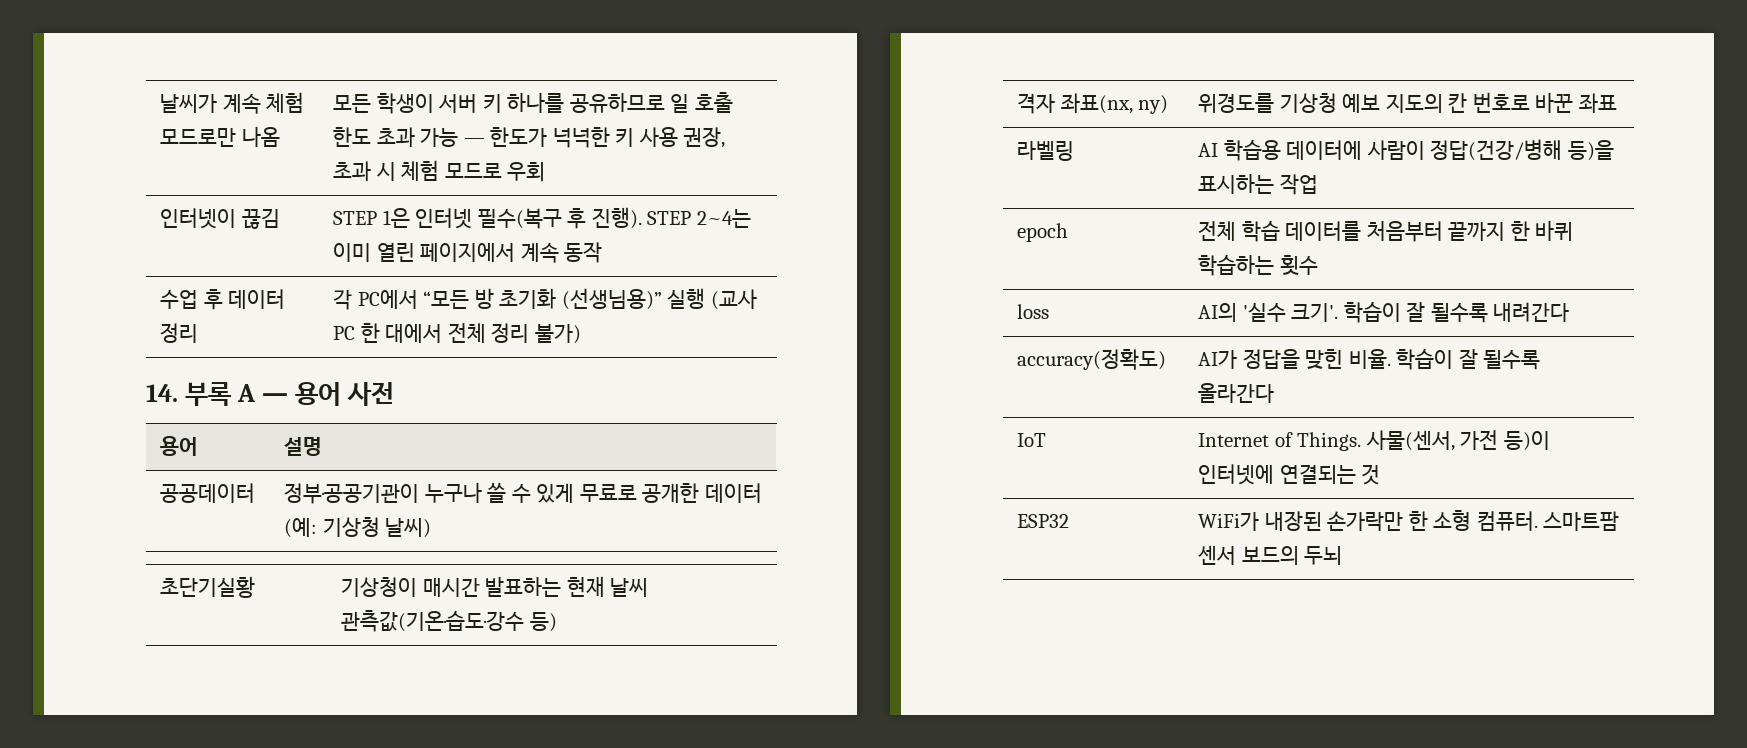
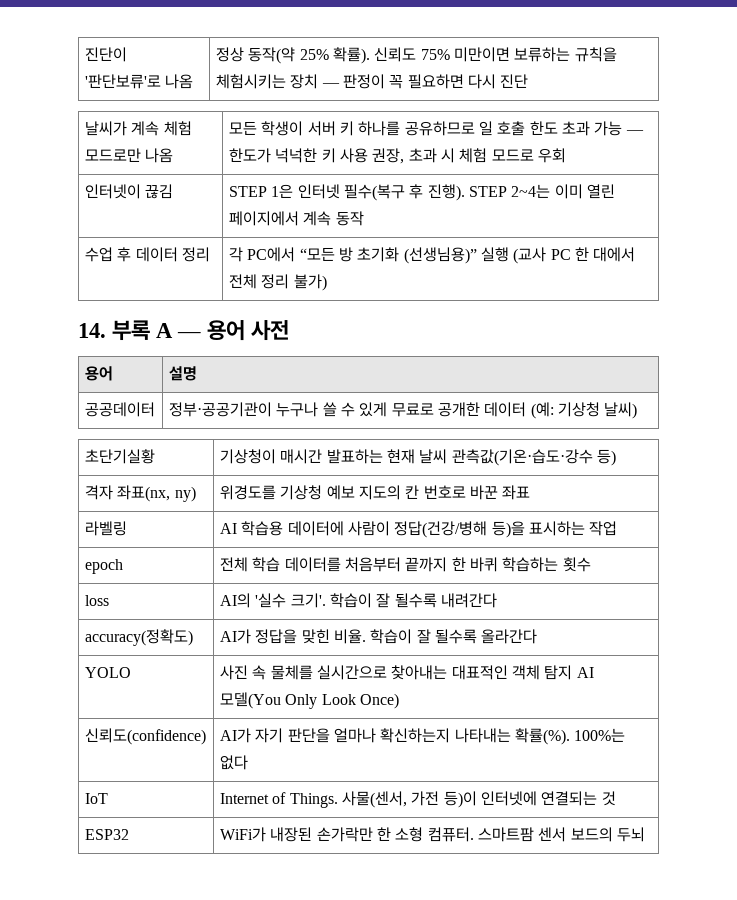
+ 진단이 '판단보류'로 나옴 | 정상 동작(약 25% 확률). 신뢰도 75% 미만이면 보류하는 규칙을 체험시키는 장치 — 판정이 꼭 필요하면 다시 진단
+ YOLO | 사진 속 물체를 실시간으로 찾아내는 대표적인 객체 탐지 AI 모델(You Only Look Once)
+ 신뢰도(confidence) | AI가 자기 판단을 얼마나 확신하는지 나타내는 확률(%). 100%는 없다

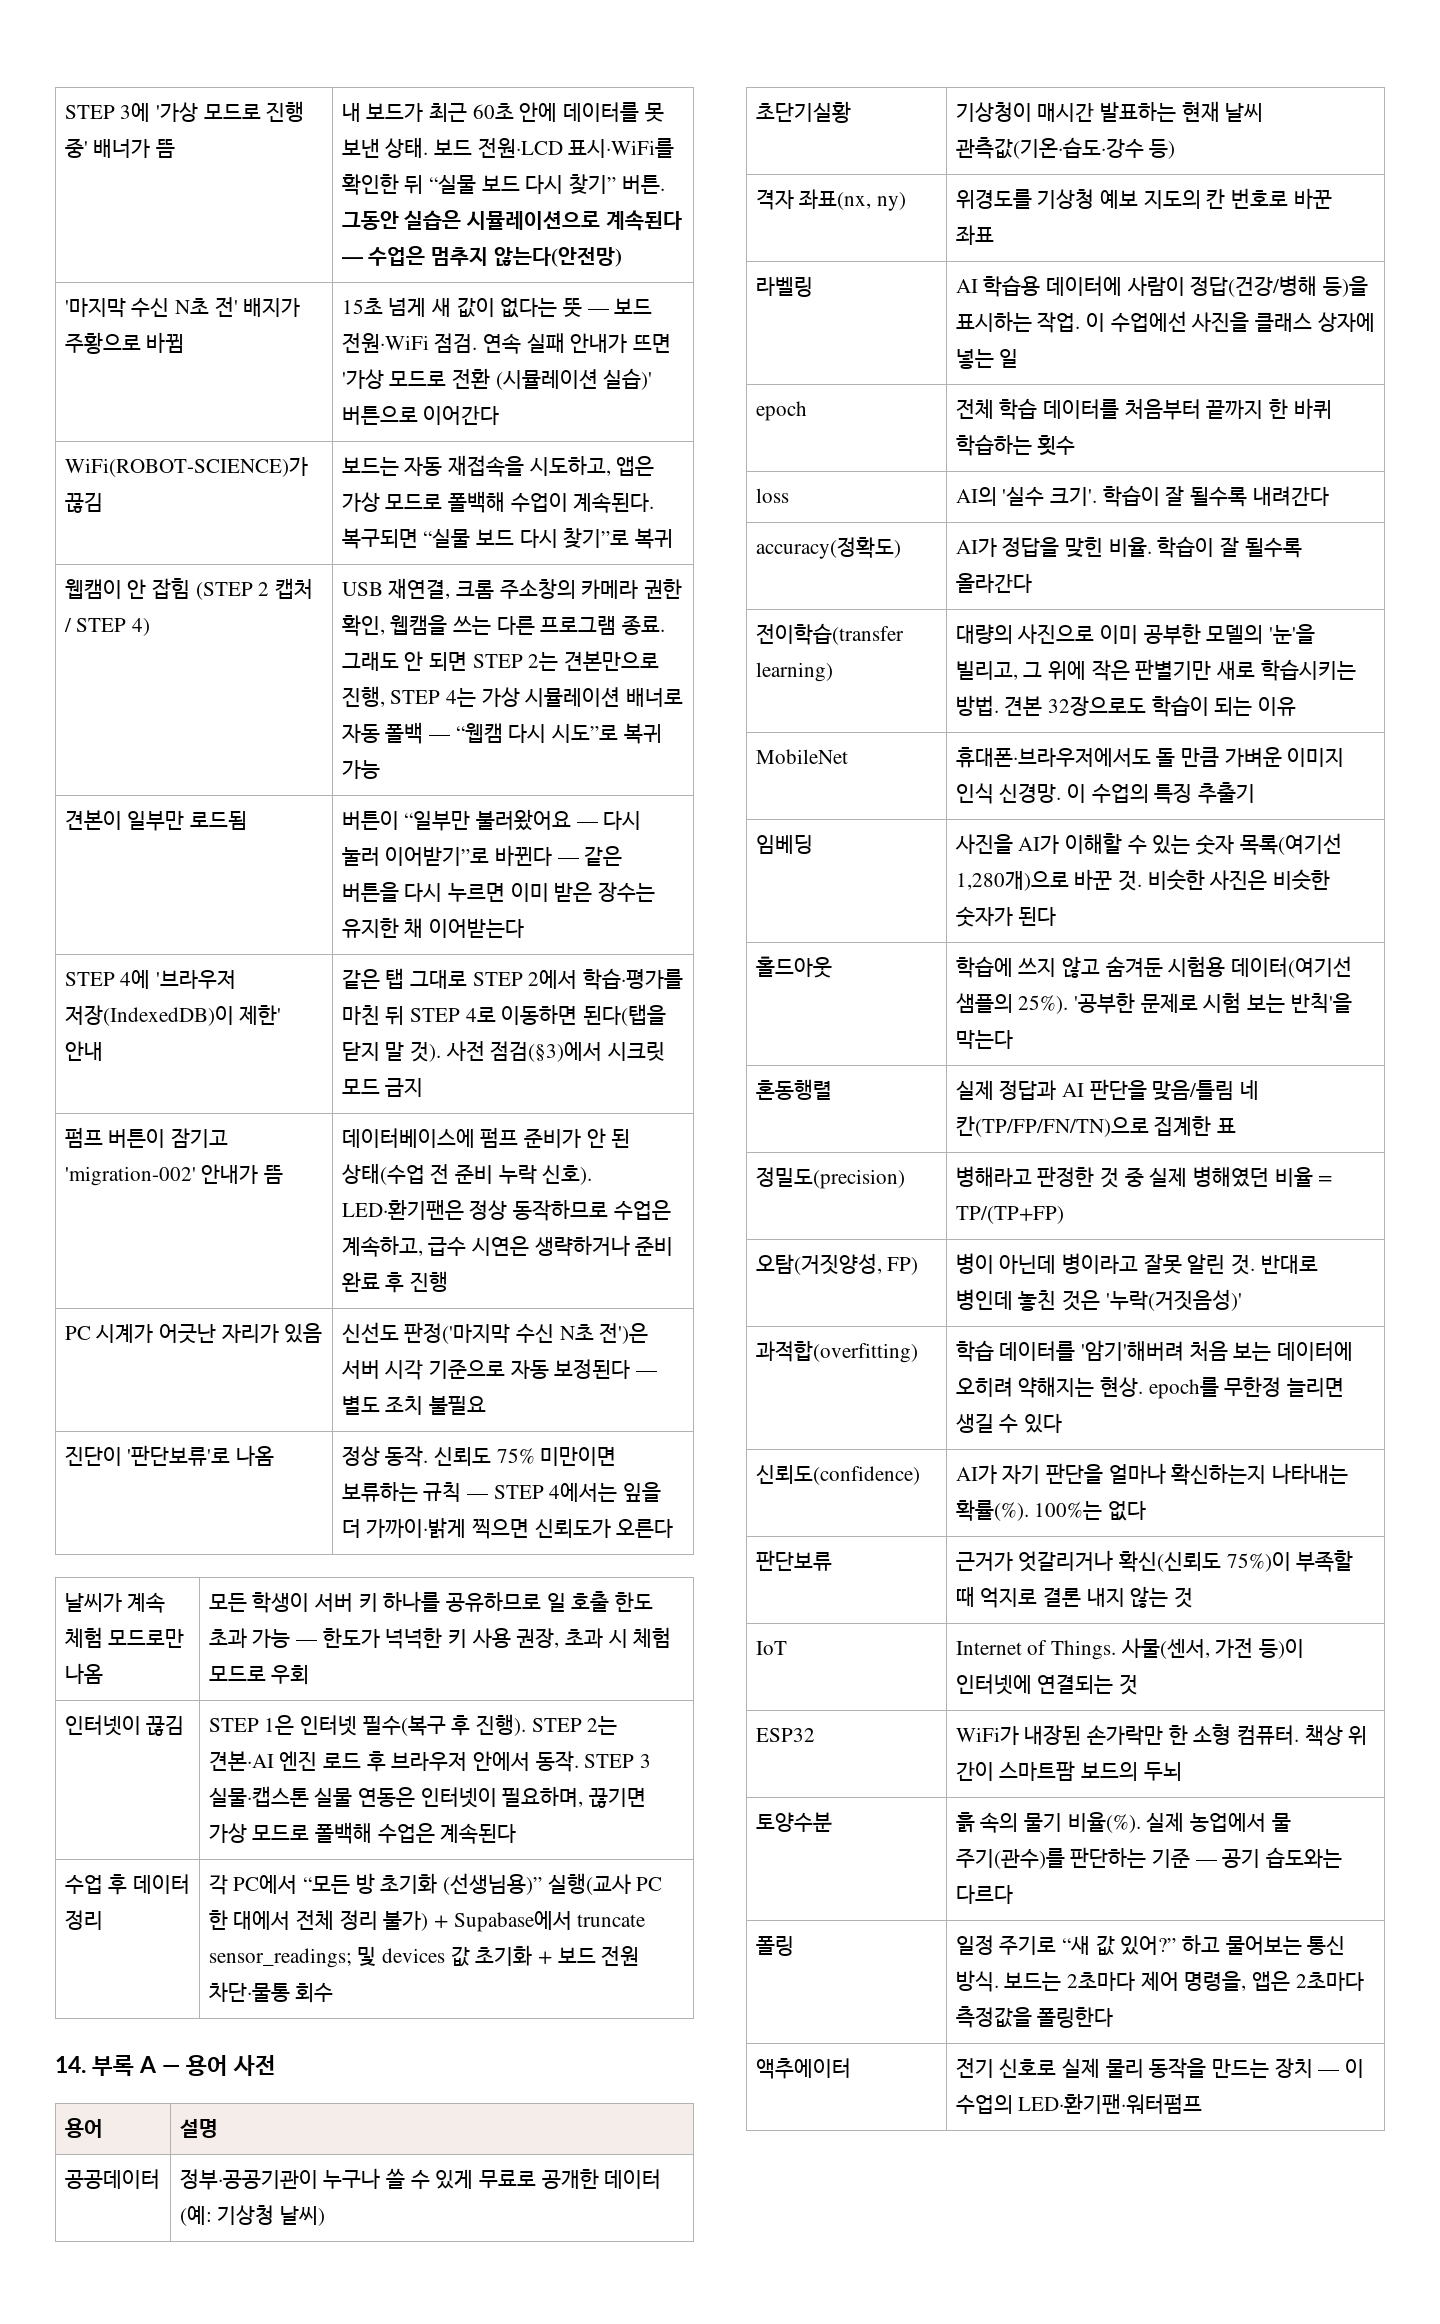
+ STEP 3에 '가상 모드로 진행 중' 배너가 뜸 | 내 보드가 최근 60초 안에 데이터를 못 보낸 상태. 보드 전원·LCD 표시·WiFi를 확인한 뒤 “실물 보드 다시 찾기” 버튼. 그동안 실습은 시뮬레이션으로 계속된다 — 수업은 멈추지 않는다(안전망)
+ '마지막 수신 N초 전' 배지가 주황으로 바뀜 | 15초 넘게 새 값이 없다는 뜻 — 보드 전원·WiFi 점검. 연속 실패 안내가 뜨면 '가상 모드로 전환 (시뮬레이션 실습)' 버튼으로 이어간다
+ WiFi(ROBOT-SCIENCE)가 끊김 | 보드는 자동 재접속을 시도하고, 앱은 가상 모드로 폴백해 수업이 계속된다. 복구되면 “실물 보드 다시 찾기”로 복귀
+ 웹캠이 안 잡힘 (STEP 2 캡처 / STEP 4) | USB 재연결, 크롬 주소창의 카메라 권한 확인, 웹캠을 쓰는 다른 프로그램 종료. 그래도 안 되면 STEP 2는 견본만으로 진행, STEP 4는 가상 시뮬레이션 배너로 자동 폴백 — “웹캠 다시 시도”로 복귀 가능
+ 견본이 일부만 로드됨 | 버튼이 “일부만 불러왔어요 — 다시 눌러 이어받기”로 바뀐다 — 같은 버튼을 다시 누르면 이미 받은 장수는 유지한 채 이어받는다
+ STEP 4에 '브라우저 저장(IndexedDB)이 제한' 안내 | 같은 탭 그대로 STEP 2에서 학습·평가를 마친 뒤 STEP 4로 이동하면 된다(탭을 닫지 말 것). 사전 점검(§3)에서 시크릿 모드 금지
+ 펌프 버튼이 잠기고 'migration-002' 안내가 뜸 | 데이터베이스에 펌프 준비가 안 된 상태(수업 전 준비 누락 신호). LED·환기팬은 정상 동작하므로 수업은 계속하고, 급수 시연은 생략하거나 준비 완료 후 진행
+ PC 시계가 어긋난 자리가 있음 | 신선도 판정('마지막 수신 N초 전')은 서버 시각 기준으로 자동 보정된다 — 별도 조치 불필요
- 진단이 '판단보류'로 나옴 | 정상 동작(약 25% 확률). 신뢰도 75% 미만이면 보류하는 규칙을 체험시키는 장치 — 판정이 꼭 필요하면 다시 진단
+ 진단이 '판단보류'로 나옴 | 정상 동작. 신뢰도 75% 미만이면 보류하는 규칙 — STEP 4에서는 잎을 더 가까이·밝게 찍으면 신뢰도가 오른다
- 인터넷이 끊김 | STEP 1은 인터넷 필수(복구 후 진행). STEP 2~4는 이미 열린 페이지에서 계속 동작
+ 인터넷이 끊김 | STEP 1은 인터넷 필수(복구 후 진행). STEP 2는 견본·AI 엔진 로드 후 브라우저 안에서 동작. STEP 3 실물·캡스톤 실물 연동은 인터넷이 필요하며, 끊기면 가상 모드로 폴백해 수업은 계속된다
- 수업 후 데이터 정리 | 각 PC에서 “모든 방 초기화 (선생님용)” 실행 (교사 PC 한 대에서 전체 정리 불가)
+ 수업 후 데이터 정리 | 각 PC에서 “모든 방 초기화 (선생님용)” 실행(교사 PC 한 대에서 전체 정리 불가) + Supabase에서 truncate sensor_readings; 및 devices 값 초기화 + 보드 전원 차단·물통 회수
- 라벨링 | AI 학습용 데이터에 사람이 정답(건강/병해 등)을 표시하는 작업
+ 라벨링 | AI 학습용 데이터에 사람이 정답(건강/병해 등)을 표시하는 작업. 이 수업에선 사진을 클래스 상자에 넣는 일
- YOLO | 사진 속 물체를 실시간으로 찾아내는 대표적인 객체 탐지 AI 모델(You Only Look Once)
+ 전이학습(transfer learning) | 대량의 사진으로 이미 공부한 모델의 '눈'을 빌리고, 그 위에 작은 판별기만 새로 학습시키는 방법. 견본 32장으로도 학습이 되는 이유
+ MobileNet | 휴대폰·브라우저에서도 돌 만큼 가벼운 이미지 인식 신경망. 이 수업의 특징 추출기
+ 임베딩 | 사진을 AI가 이해할 수 있는 숫자 목록(여기선 1,280개)으로 바꾼 것. 비슷한 사진은 비슷한 숫자가 된다
+ 홀드아웃 | 학습에 쓰지 않고 숨겨둔 시험용 데이터(여기선 샘플의 25%). '공부한 문제로 시험 보는 반칙'을 막는다
+ 혼동행렬 | 실제 정답과 AI 판단을 맞음/틀림 네 칸(TP/FP/FN/TN)으로 집계한 표
+ 정밀도(precision) | 병해라고 판정한 것 중 실제 병해였던 비율 = TP/(TP+FP)
+ 오탐(거짓양성, FP) | 병이 아닌데 병이라고 잘못 알린 것. 반대로 병인데 놓친 것은 '누락(거짓음성)'
+ 과적합(overfitting) | 학습 데이터를 '암기'해버려 처음 보는 데이터에 오히려 약해지는 현상. epoch를 무한정 늘리면 생길 수 있다
+ 판단보류 | 근거가 엇갈리거나 확신(신뢰도 75%)이 부족할 때 억지로 결론 내지 않는 것
- ESP32 | WiFi가 내장된 손가락만 한 소형 컴퓨터. 스마트팜 센서 보드의 두뇌
+ ESP32 | WiFi가 내장된 손가락만 한 소형 컴퓨터. 책상 위 간이 스마트팜 보드의 두뇌
+ 토양수분 | 흙 속의 물기 비율(%). 실제 농업에서 물 주기(관수)를 판단하는 기준 — 공기 습도와는 다르다
+ 폴링 | 일정 주기로 “새 값 있어?” 하고 물어보는 통신 방식. 보드는 2초마다 제어 명령을, 앱은 2초마다 측정값을 폴링한다
+ 액추에이터 | 전기 신호로 실제 물리 동작을 만드는 장치 — 이 수업의 LED·환기팬·워터펌프

